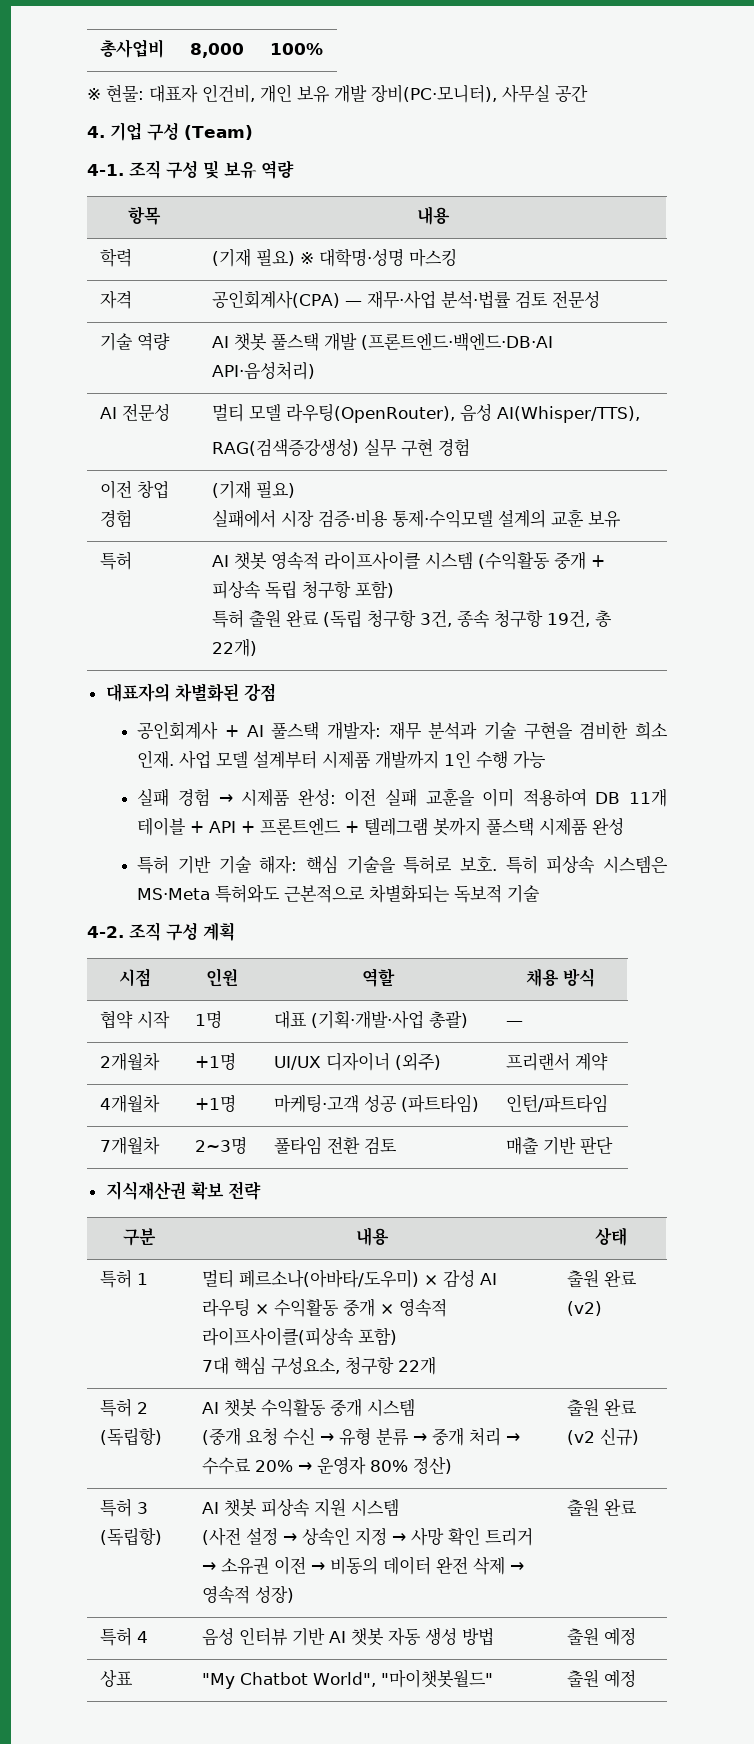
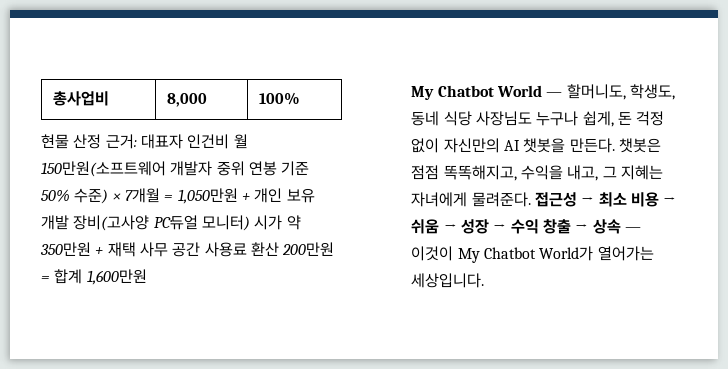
- ※ 현물: 대표자 인건비, 개인 보유 개발 장비(PC·모니터), 사무실 공간
- 4. 기업 구성 (Team)
- 4-1. 조직 구성 및 보유 역량
- 항목 | 내용
- 학력 | (기재 필요) ※ 대학명·성명 마스킹
- 자격 | 공인회계사(CPA) — 재무·사업 분석·법률 검토 전문성
- 기술 역량 | AI 챗봇 풀스택 개발 (프론트엔드·백엔드·DB·AI API·음성처리)
- AI 전문성 | 멀티 모델 라우팅(OpenRouter), 음성 AI(Whisper/TTS),
- RAG(검색증강생성) 실무 구현 경험
- 이전 창업 경험 | (기재 필요)
- 실패에서 시장 검증·비용 통제·수익모델 설계의 교훈 보유
- 특허 | AI 챗봇 영속적 라이프사이클 시스템 (수익활동 중개 + 피상속 독립 청구항 포함)
- 특허 출원 완료 (독립 청구항 3건, 종속 청구항 19건, 총 22개)
- 대표자의 차별화된 강점
- 공인회계사 + AI 풀스택 개발자: 재무 분석과 기술 구현을 겸비한 희소 인재. 사업 모델 설계부터 시제품 개발까지 1인 수행 가능
- 실패 경험 → 시제품 완성: 이전 실패 교훈을 이미 적용하여 DB 11개 테이블 + API + 프론트엔드 + 텔레그램 봇까지 풀스택 시제품 완성
- 특허 기반 기술 해자: 핵심 기술을 특허로 보호. 특히 피상속 시스템은 MS·Meta 특허와도 근본적으로 차별화되는 독보적 기술
- 4-2. 조직 구성 계획
- 시점 | 인원 | 역할 | 채용 방식
- 협약 시작 | 1명 | 대표 (기획·개발·사업 총괄) | —
- 2개월차 | +1명 | UI/UX 디자이너 (외주) | 프리랜서 계약
- 4개월차 | +1명 | 마케팅·고객 성공 (파트타임) | 인턴/파트타임
- 7개월차 | 2~3명 | 풀타임 전환 검토 | 매출 기반 판단
- 지식재산권 확보 전략
- 구분 | 내용 | 상태
- 특허 1 | 멀티 페르소나(아바타/도우미) × 감성 AI 라우팅 × 수익활동 중개 × 영속적 라이프사이클(피상속 포함)
- 7대 핵심 구성요소, 청구항 22개 | 출원 완료 (v2)
- 특허 2 (독립항) | AI 챗봇 수익활동 중개 시스템
- (중개 요청 수신 → 유형 분류 → 중개 처리 → 수수료 20% → 운영자 80% 정산) | 출원 완료 (v2 신규)
- 특허 3 (독립항) | AI 챗봇 피상속 지원 시스템
- (사전 설정 → 상속인 지정 → 사망 확인 트리거 → 소유권 이전 → 비동의 데이터 완전 삭제 → 영속적 성장) | 출원 완료
- 특허 4 | 음성 인터뷰 기반 AI 챗봇 자동 생성 방법 | 출원 예정
- 상표 | "My Chatbot World", "마이챗봇월드" | 출원 예정
+ 현물 산정 근거: 대표자 인건비 월 150만원(소프트웨어 개발자 중위 연봉 기준 50% 수준) × 7개월 = 1,050만원 + 개인 보유 개발 장비(고사양 PC·듀얼 모니터) 시가 약 350만원 + 재택 사무 공간 사용료 환산 200만원 = 합계 1,600만원
+ My Chatbot World — 할머니도, 학생도, 동네 식당 사장님도 누구나 쉽게, 돈 걱정 없이 자신만의 AI 챗봇을 만든다. 챗봇은 점점 똑똑해지고, 수익을 내고, 그 지혜는 자녀에게 물려준다. 접근성 → 최소 비용 → 쉬움 → 성장 → 수익 창출 → 상속 — 이것이 My Chatbot World가 열어가는 세상입니다.

